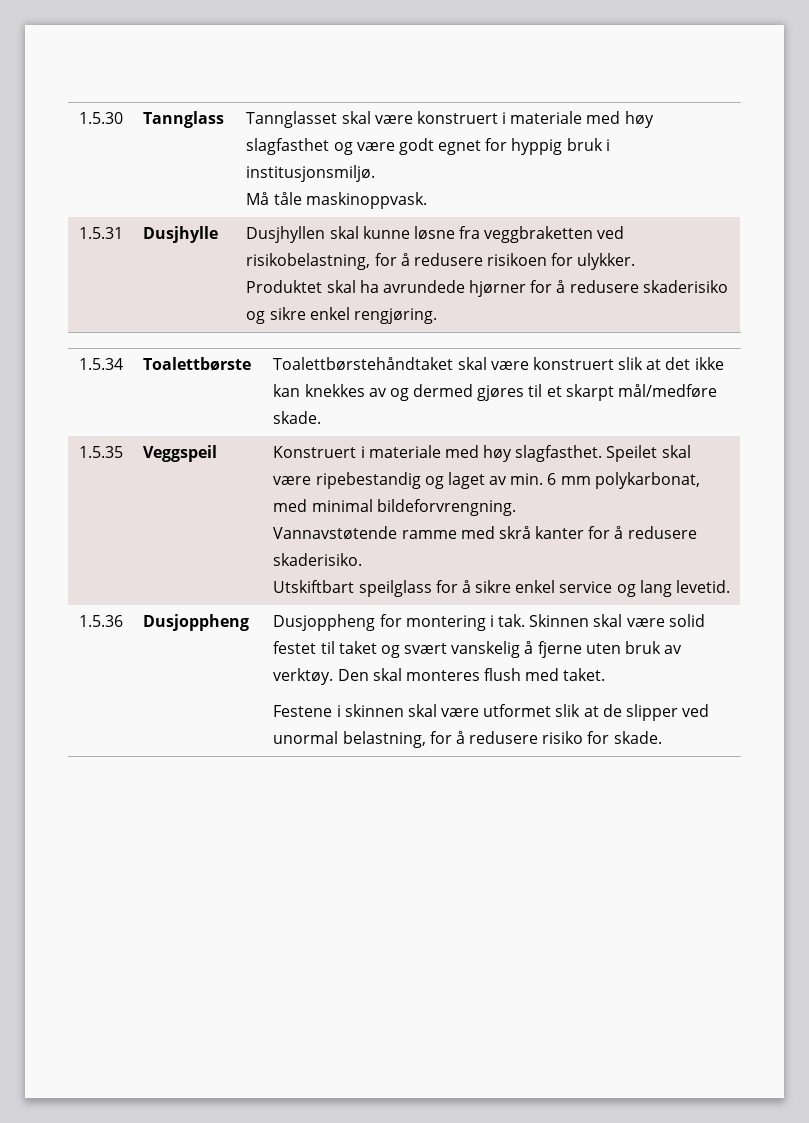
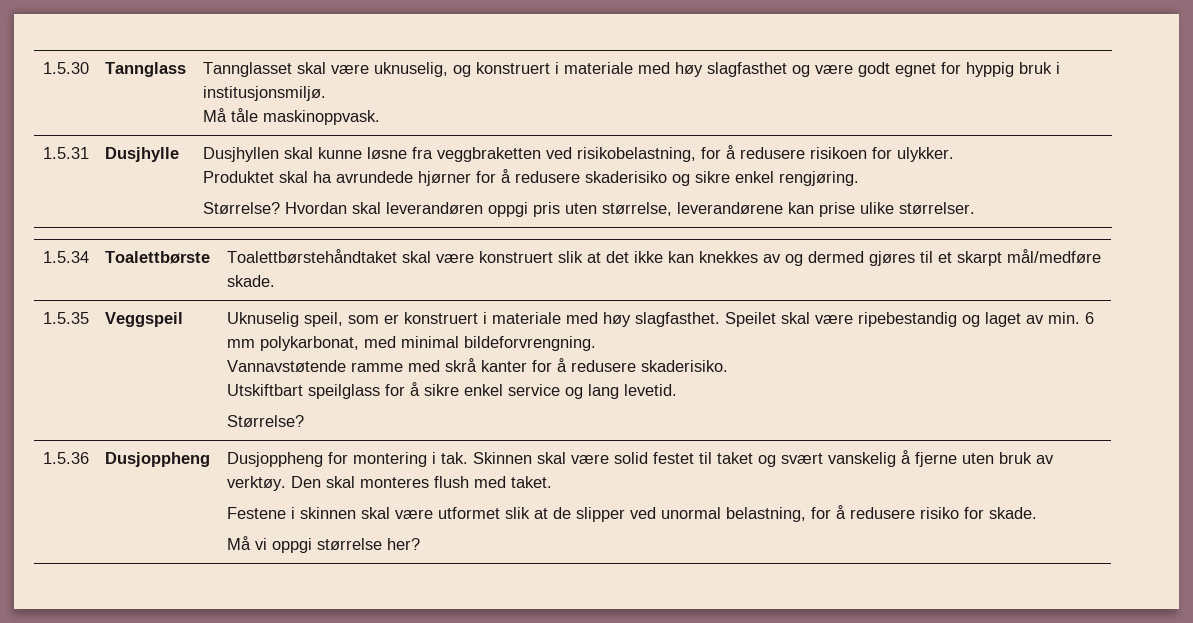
- 1.5.30 | Tannglass | Tannglasset skal være konstruert i materiale med høy slagfasthet og være godt egnet for hyppig bruk i institusjonsmiljø.
+ 1.5.30 | Tannglass | Tannglasset skal være uknuselig, og konstruert i materiale med høy slagfasthet og være godt egnet for hyppig bruk i institusjonsmiljø.
+ Størrelse? Hvordan skal leverandøren oppgi pris uten størrelse, leverandørene kan prise ulike størrelser.
- Konstruert i materiale med høy slagfasthet.
+ Uknuselig speil, som er konstruert i materiale med høy slagfasthet.
  Utskiftbart speilglass for å sikre enkel service og lang levetid.
+ Størrelse?
+ Må vi oppgi størrelse her?

